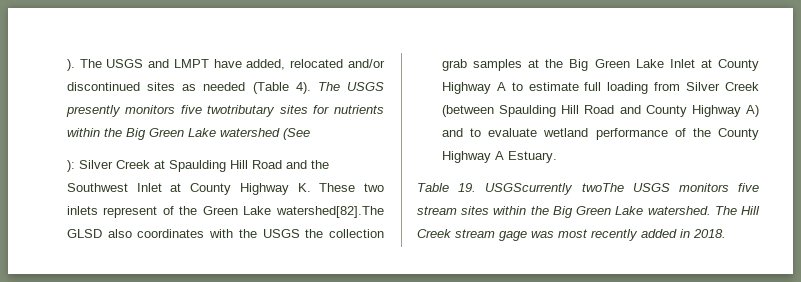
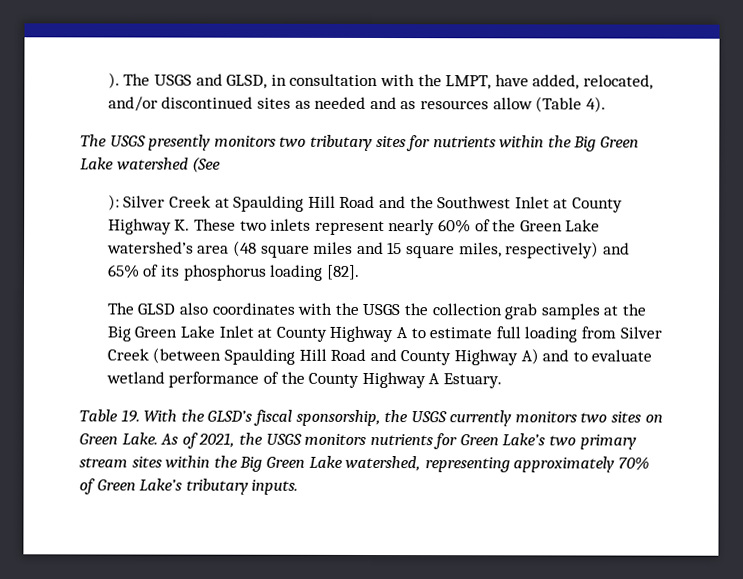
- The USGS and LMPT have added, relocated and/or discontinued sites as needed (Table 4). The USGS presently monitors five twotributary sites for nutrients within the Big Green Lake watershed (See
+ The USGS and GLSD, in consultation with the LMPT, have added, relocated, and/or discontinued sites as needed and as resources allow (Table 4).
+ The USGS presently monitors two tributary sites for nutrients within the Big Green Lake watershed (See
- Silver Creek at Spaulding Hill Road and the Southwest Inlet at County Highway K. These two inlets represent of the Green Lake watershed[82].The GLSD also coordinates with the USGS the collection grab samples at the Big Green Lake Inlet at County Highway A to estimate full loading from Silver Creek (between Spaulding Hill Road and County Highway A) and to evaluate wetland performance of the County Highway A Estuary.
+ Silver Creek at Spaulding Hill Road and the Southwest Inlet at County Highway K. These two inlets represent nearly 60% of the Green Lake watershed’s area (48 square miles and 15 square miles, respectively) and 65% of its phosphorus loading [82].
+ The GLSD also coordinates with the USGS the collection grab samples at the Big Green Lake Inlet at County Highway A to estimate full loading from Silver Creek (between Spaulding Hill Road and County Highway A) and to evaluate wetland performance of the County Highway A Estuary.
- Table 19. USGScurrently twoThe USGS monitors five stream sites within the Big Green Lake watershed. The Hill Creek stream gage was most recently added in 2018.
+ Table 19. With the GLSD’s fiscal sponsorship, the USGS currently monitors two sites on Green Lake. As of 2021, the USGS monitors nutrients for Green Lake’s two primary stream sites within the Big Green Lake watershed, representing approximately 70% of Green Lake’s tributary inputs.

